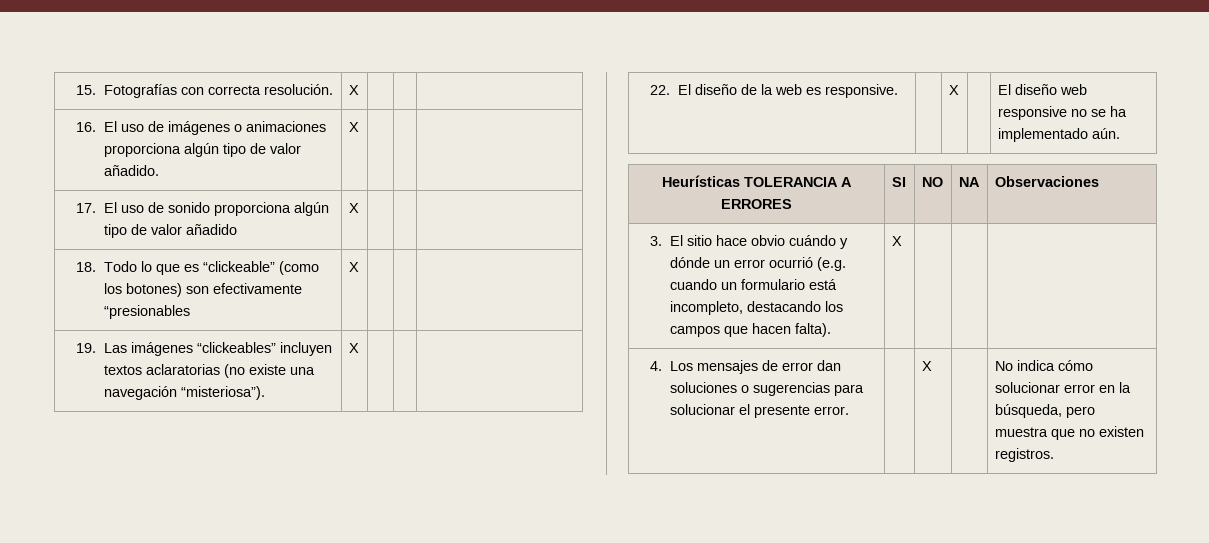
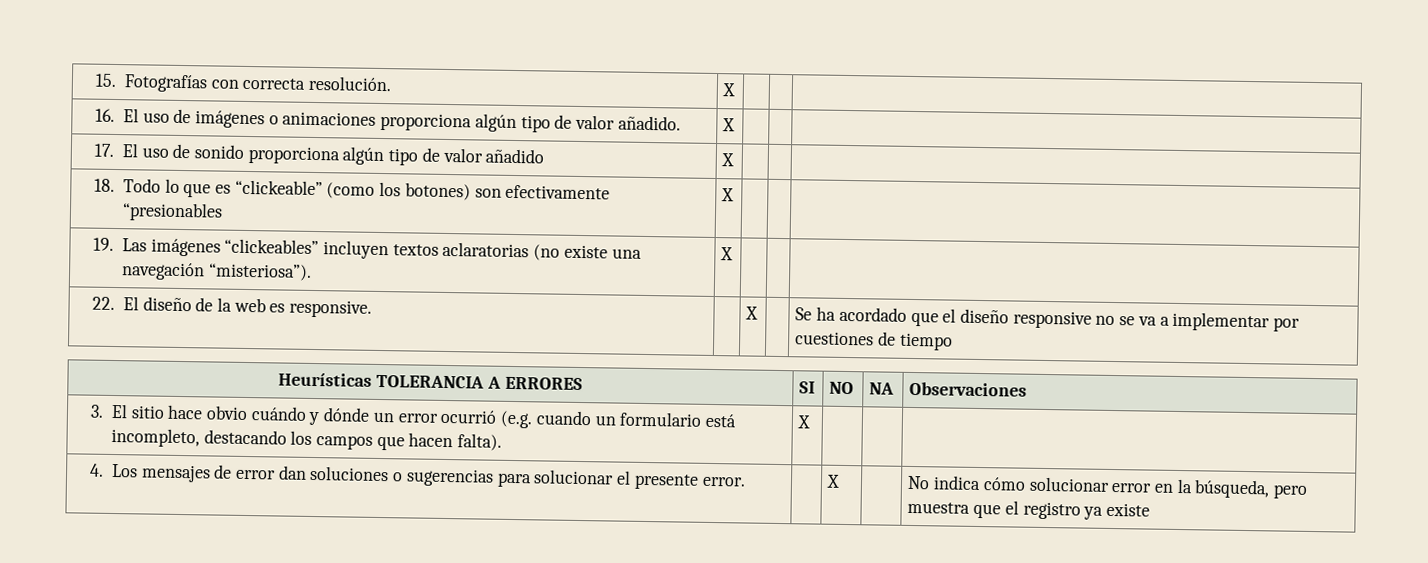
- 22. El diseño de la web es responsive. | | X | | El diseño web responsive no se ha implementado aún.
+ 22. El diseño de la web es responsive. | | X | | Se ha acordado que el diseño responsive no se va a implementar por cuestiones de tiempo
- 4. Los mensajes de error dan soluciones o sugerencias para solucionar el presente error. | | X | | No indica cómo solucionar error en la búsqueda, pero muestra que no existen registros.
+ 4. Los mensajes de error dan soluciones o sugerencias para solucionar el presente error. | | X | | No indica cómo solucionar error en la búsqueda, pero muestra que el registro ya existe

